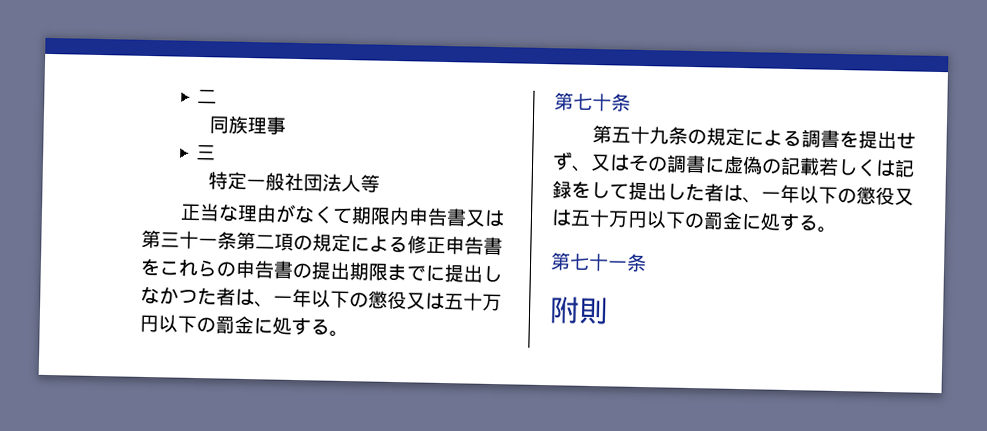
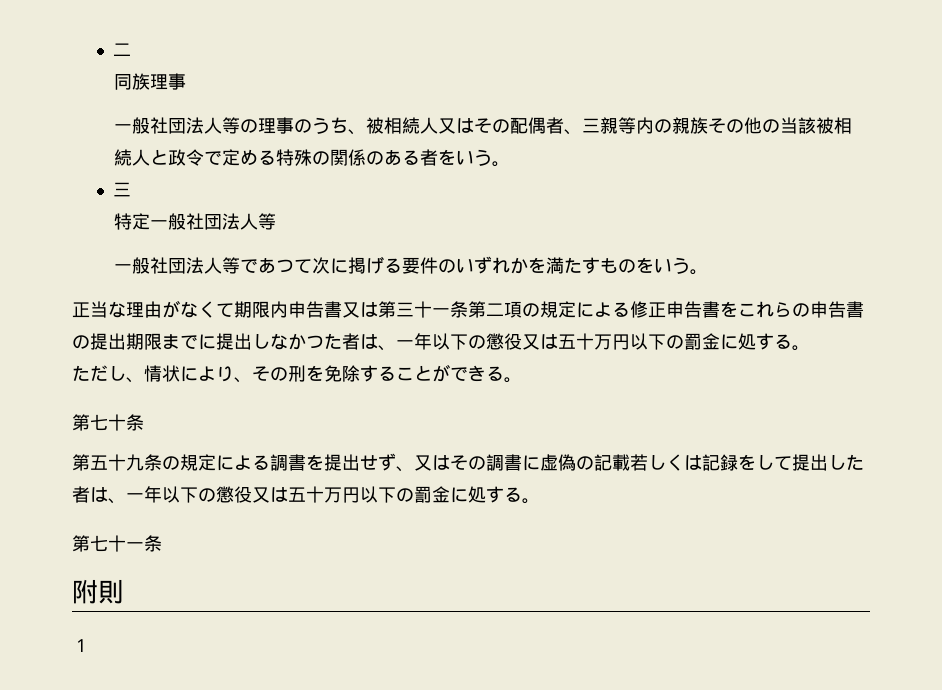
+ 一般社団法人等の理事のうち、被相続人又はその配偶者、三親等内の親族その他の当該被相続人と政令で定める特殊の関係のある者をいう。
+ 一般社団法人等であつて次に掲げる要件のいずれかを満たすものをいう。
+ ただし、情状により、その刑を免除することができる。
+ １

